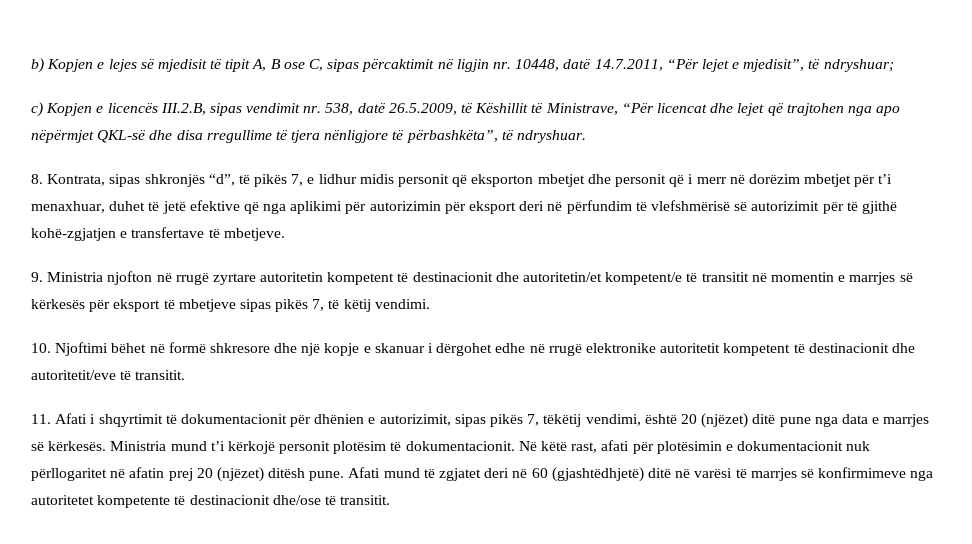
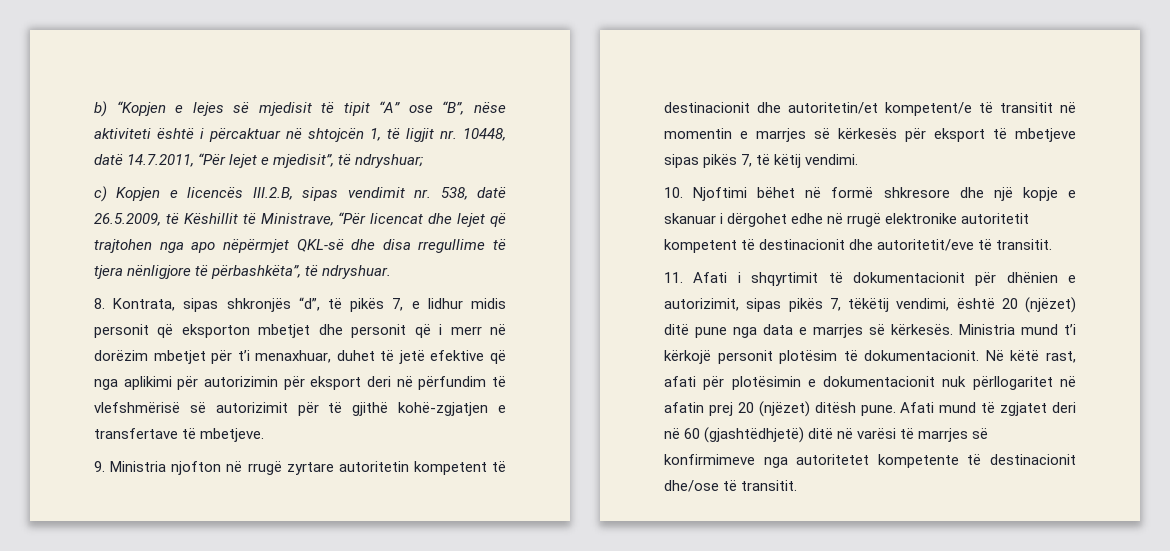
- b) Kopjen e lejes së mjedisit të tipit A, B ose C, sipas përcaktimit në ligjin nr. 10448, datë 14.7.2011, “Për lejet e mjedisit”, të ndryshuar;
+ b) “Kopjen e lejes së mjedisit të tipit “A” ose “B”, nëse aktiviteti është i përcaktuar në shtojcën 1, të ligjit nr. 10448, datë 14.7.2011, “Për lejet e mjedisit”, të ndryshuar;

